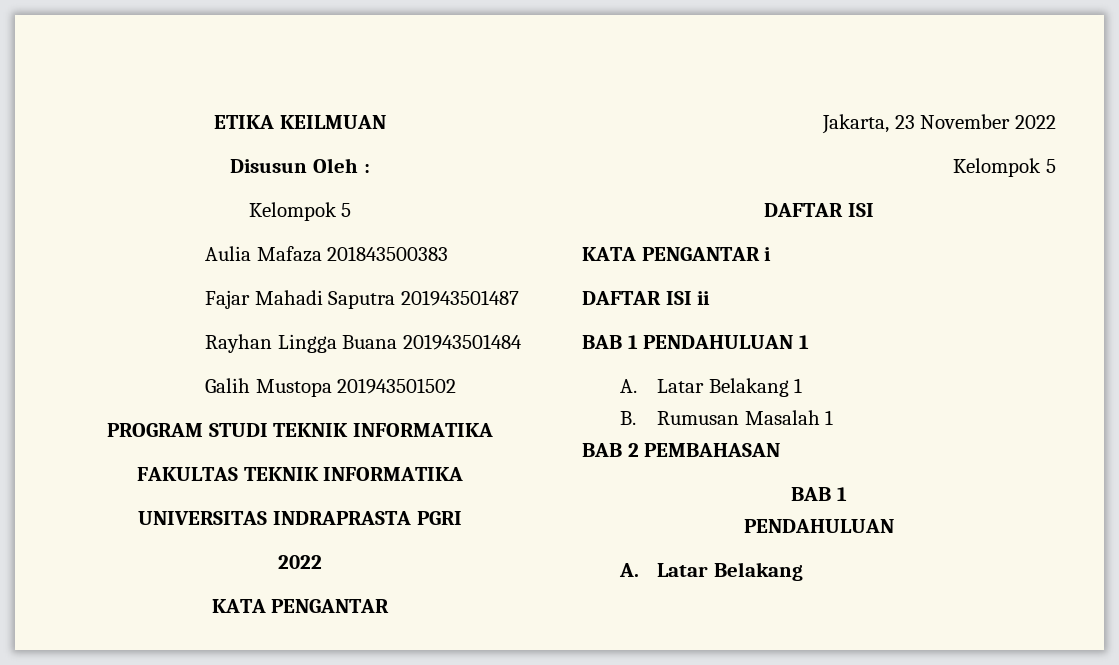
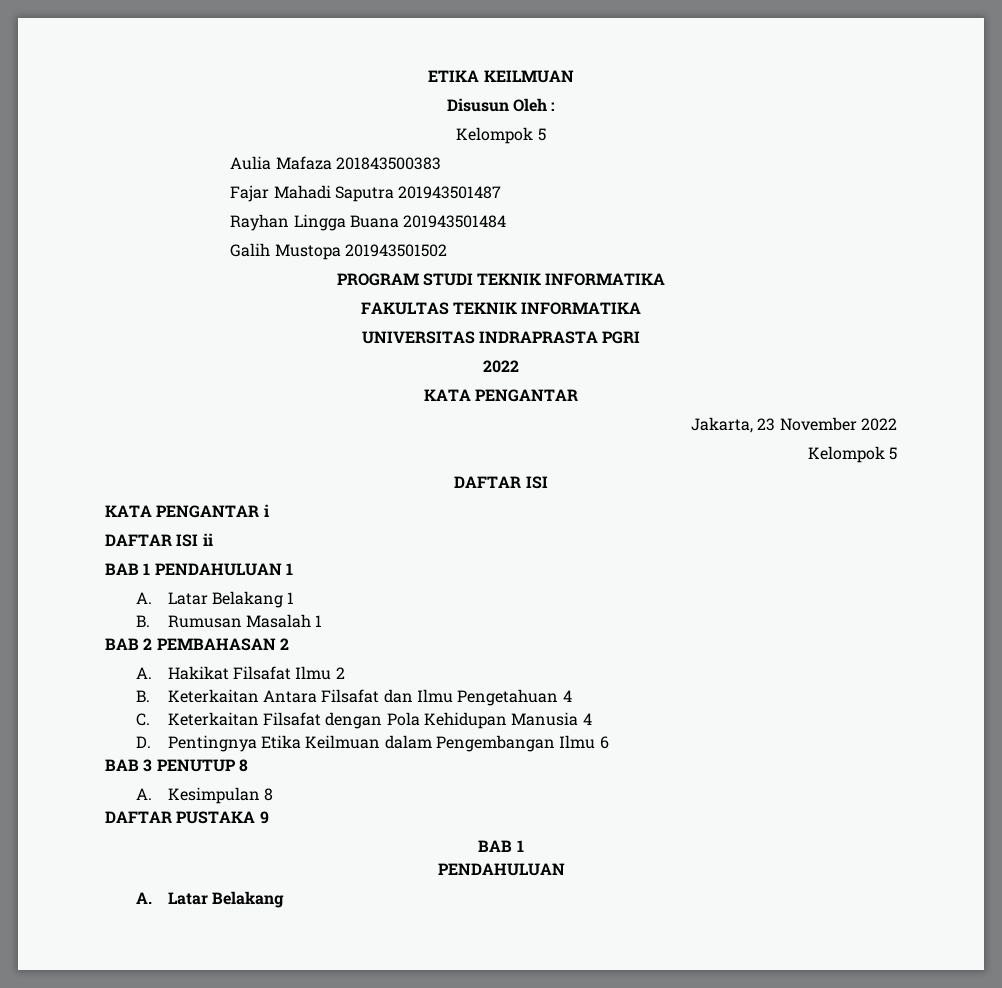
- BAB 2 PEMBAHASAN
+ BAB 2 PEMBAHASAN 2
+ A. Hakikat Filsafat Ilmu 2
+ B. Keterkaitan Antara Filsafat dan Ilmu Pengetahuan 4
+ C. Keterkaitan Filsafat dengan Pola Kehidupan Manusia 4
+ D. Pentingnya Etika Keilmuan dalam Pengembangan Ilmu 6
+ BAB 3 PENUTUP 8
+ A. Kesimpulan 8
+ DAFTAR PUSTAKA 9

